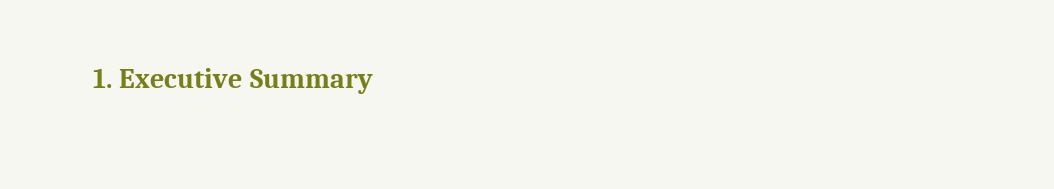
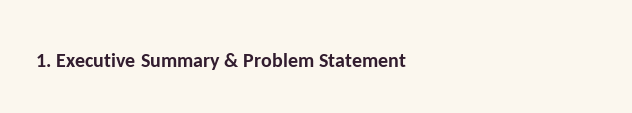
- 1. Executive Summary
+ 1. Executive Summary & Problem Statement

